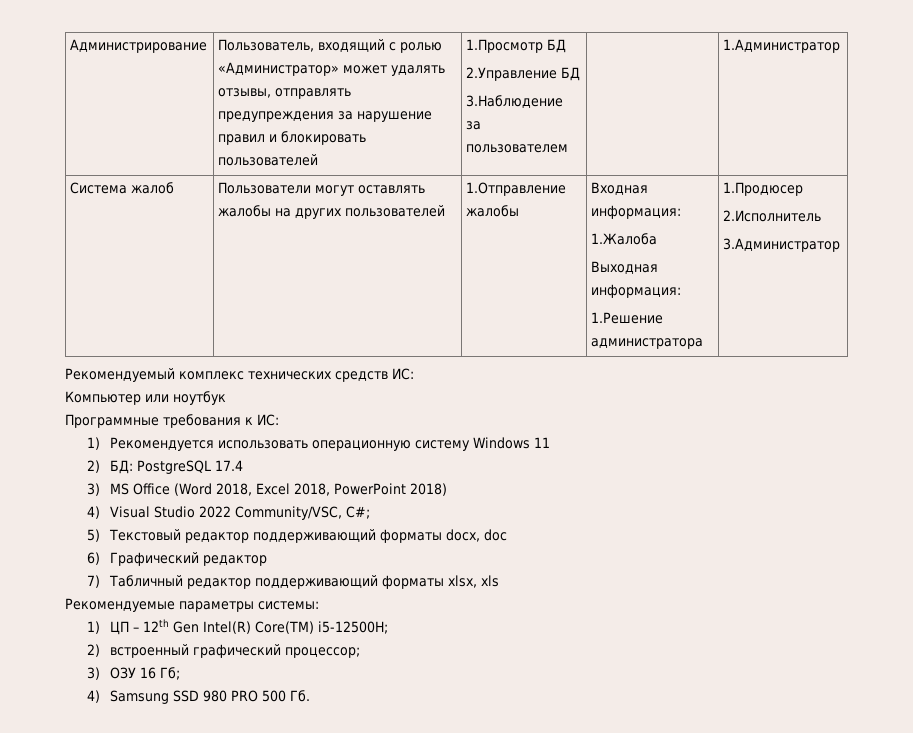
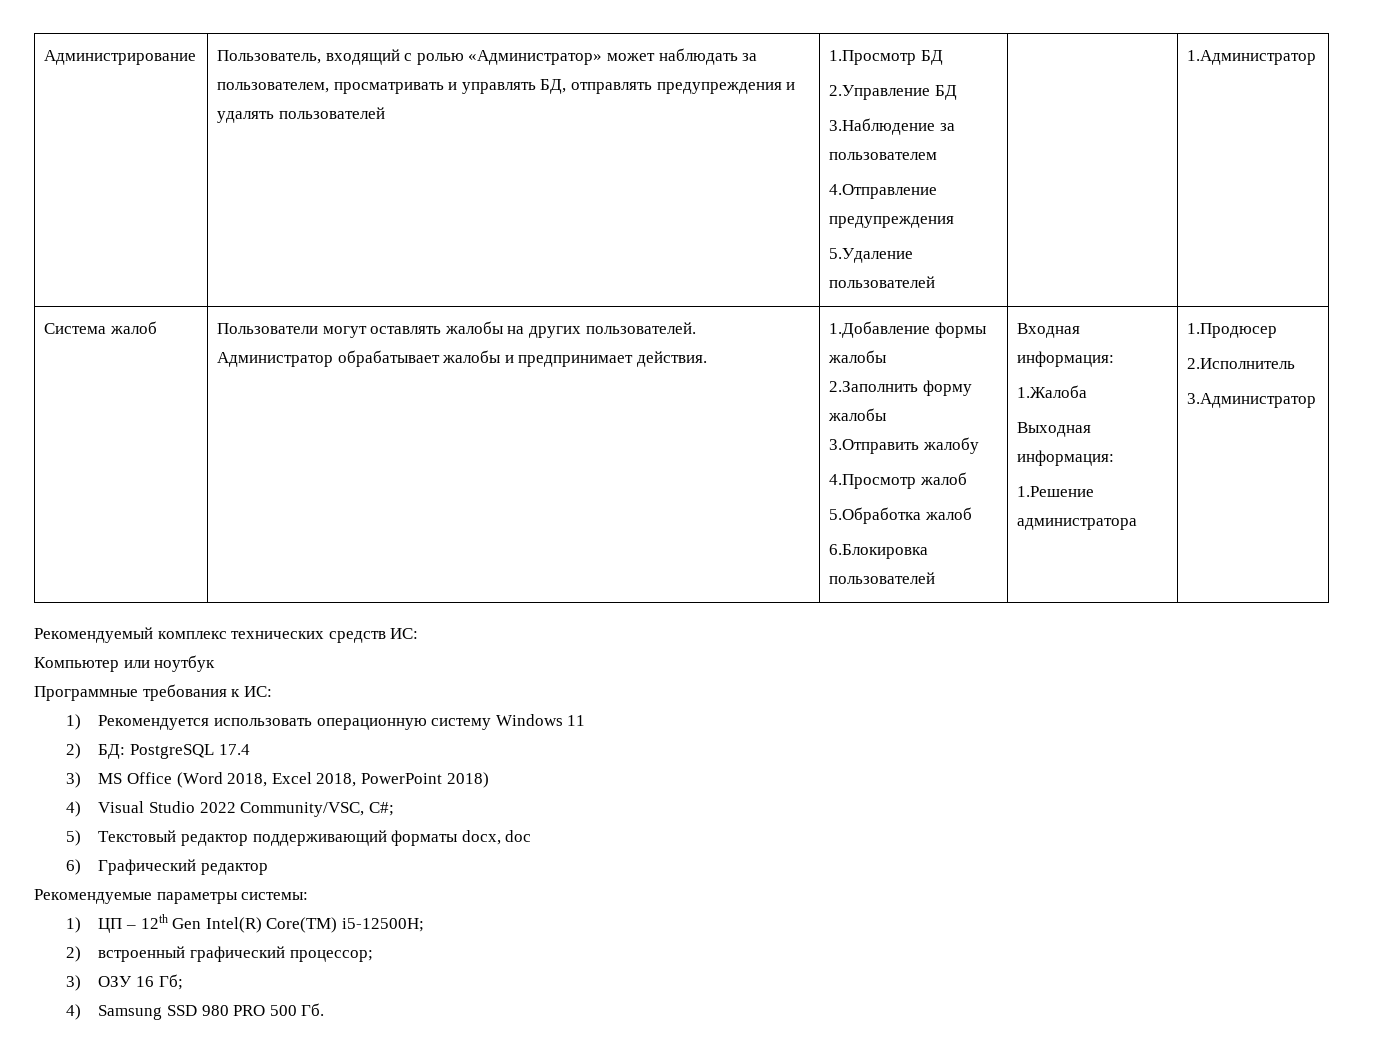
- Администрирование | Пользователь, входящий с ролью «Администратор» может удалять отзывы, отправлять предупреждения за нарушение правил и блокировать пользователей | 1.Просмотр БД
+ Администрирование | Пользователь, входящий с ролью «Администратор» может наблюдать за пользователем, просматривать и управлять БД, отправлять предупреждения и удалять пользователей | 1.Просмотр БД
  2.Управление БД
- 3.Наблюдение за пользователем | | 1.Администратор
+ 3.Наблюдение за пользователем
+ 4.Отправление предупреждения
+ 5.Удаление пользователей | | 1.Администратор
- Система жалоб | Пользователи могут оставлять жалобы на других пользователей | 1.Отправление жалобы | Входная информация:
+ Система жалоб | Пользователи могут оставлять жалобы на других пользователей. Администратор обрабатывает жалобы и предпринимает действия. | 1.Добавление формы жалобы
+ 2.Заполнить форму жалобы
+ 3.Отправить жалобу
+ 4.Просмотр жалоб
+ 5.Обработка жалоб
+ 6.Блокировка пользователей | Входная информация:
- 7) Табличный редактор поддерживающий форматы xlsx, xls

